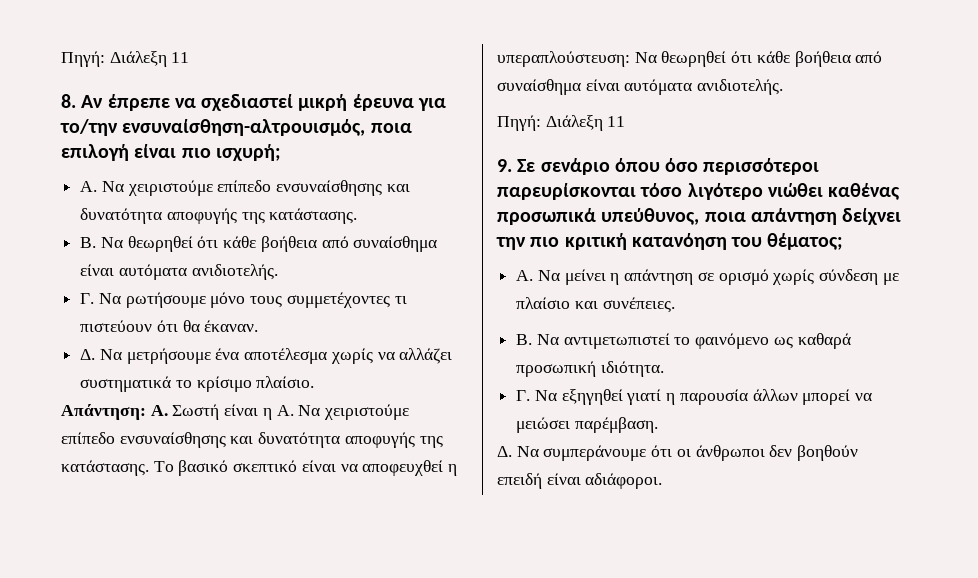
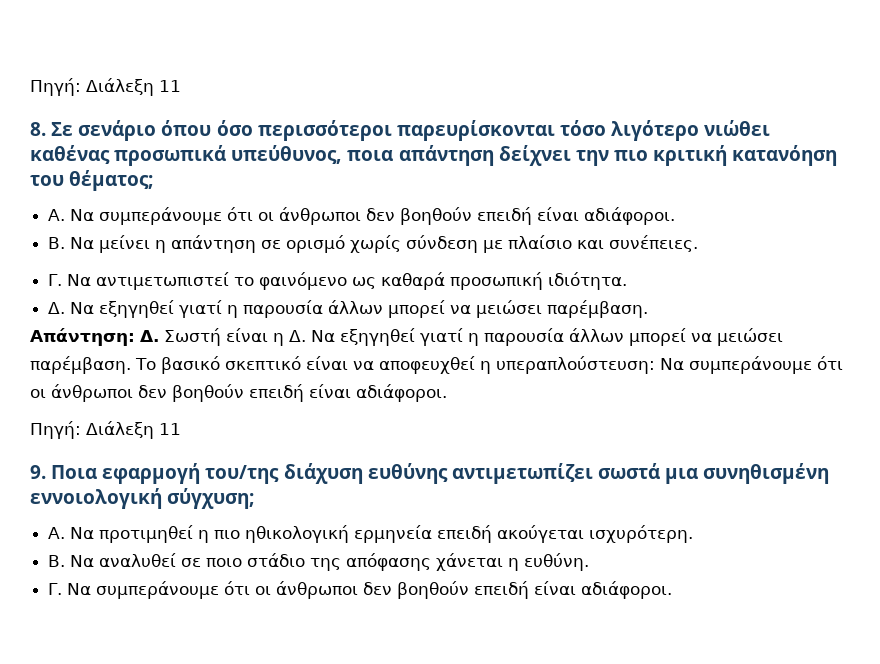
- 8. Αν έπρεπε να σχεδιαστεί μικρή έρευνα για το/την ενσυναίσθηση-αλτρουισμός, ποια επιλογή είναι πιο ισχυρή;
- Α. Να χειριστούμε επίπεδο ενσυναίσθησης και δυνατότητα αποφυγής της κατάστασης.
- Β. Να θεωρηθεί ότι κάθε βοήθεια από συναίσθημα είναι αυτόματα ανιδιοτελής.
- Γ. Να ρωτήσουμε μόνο τους συμμετέχοντες τι πιστεύουν ότι θα έκαναν.
- Δ. Να μετρήσουμε ένα αποτέλεσμα χωρίς να αλλάζει συστηματικά το κρίσιμο πλαίσιο.
- Απάντηση: Α. Σωστή είναι η Α. Να χειριστούμε επίπεδο ενσυναίσθησης και δυνατότητα αποφυγής της κατάστασης. Το βασικό σκεπτικό είναι να αποφευχθεί η υπεραπλούστευση: Να θεωρηθεί ότι κάθε βοήθεια από συναίσθημα είναι αυτόματα ανιδιοτελής.
- Πηγή: Διάλεξη 11
- 9. Σε σενάριο όπου όσο περισσότεροι παρευρίσκονται τόσο λιγότερο νιώθει καθένας προσωπικά υπεύθυνος, ποια απάντηση δείχνει την πιο κριτική κατανόηση του θέματος;
+ 8. Σε σενάριο όπου όσο περισσότεροι παρευρίσκονται τόσο λιγότερο νιώθει καθένας προσωπικά υπεύθυνος, ποια απάντηση δείχνει την πιο κριτική κατανόηση του θέματος;
- Α. Να μείνει η απάντηση σε ορισμό χωρίς σύνδεση με πλαίσιο και συνέπειες.
+ Α. Να συμπεράνουμε ότι οι άνθρωποι δεν βοηθούν επειδή είναι αδιάφοροι.
+ Β. Να μείνει η απάντηση σε ορισμό χωρίς σύνδεση με πλαίσιο και συνέπειες.
- Β. Να αντιμετωπιστεί το φαινόμενο ως καθαρά προσωπική ιδιότητα.
- Γ. Να εξηγηθεί γιατί η παρουσία άλλων μπορεί να μειώσει παρέμβαση.
+ Γ. Να αντιμετωπιστεί το φαινόμενο ως καθαρά προσωπική ιδιότητα.
+ Δ. Να εξηγηθεί γιατί η παρουσία άλλων μπορεί να μειώσει παρέμβαση.
- Δ. Να συμπεράνουμε ότι οι άνθρωποι δεν βοηθούν επειδή είναι αδιάφοροι.
+ Απάντηση: Δ. Σωστή είναι η Δ. Να εξηγηθεί γιατί η παρουσία άλλων μπορεί να μειώσει παρέμβαση. Το βασικό σκεπτικό είναι να αποφευχθεί η υπεραπλούστευση: Να συμπεράνουμε ότι οι άνθρωποι δεν βοηθούν επειδή είναι αδιάφοροι.
+ Πηγή: Διάλεξη 11
+ 9. Ποια εφαρμογή του/της διάχυση ευθύνης αντιμετωπίζει σωστά μια συνηθισμένη εννοιολογική σύγχυση;
+ Α. Να προτιμηθεί η πιο ηθικολογική ερμηνεία επειδή ακούγεται ισχυρότερη.
+ Β. Να αναλυθεί σε ποιο στάδιο της απόφασης χάνεται η ευθύνη.
+ Γ. Να συμπεράνουμε ότι οι άνθρωποι δεν βοηθούν επειδή είναι αδιάφοροι.

